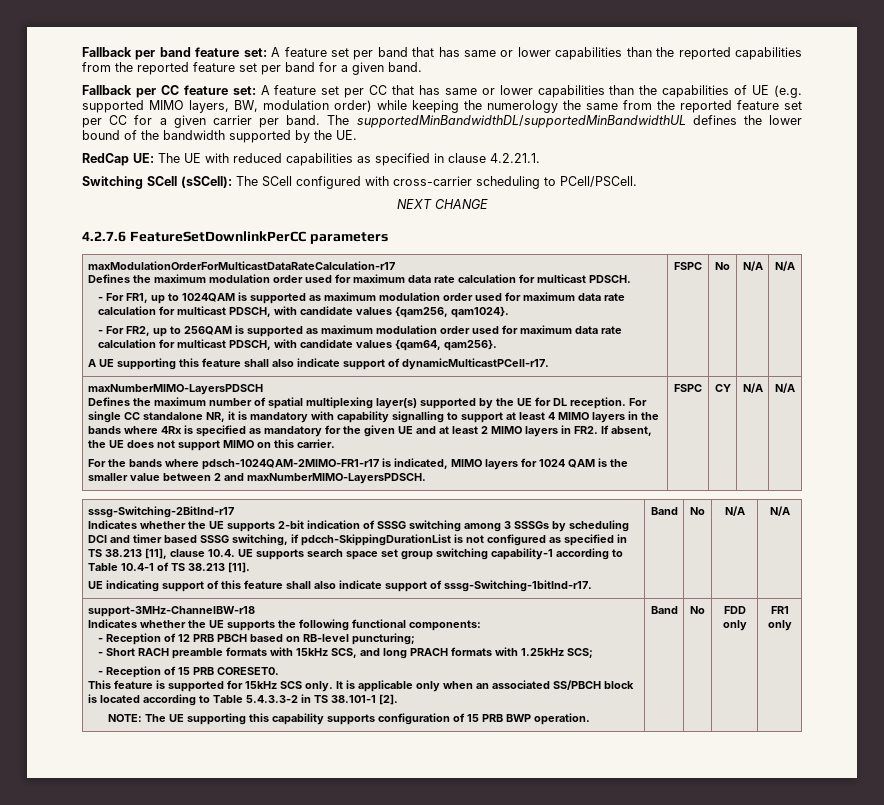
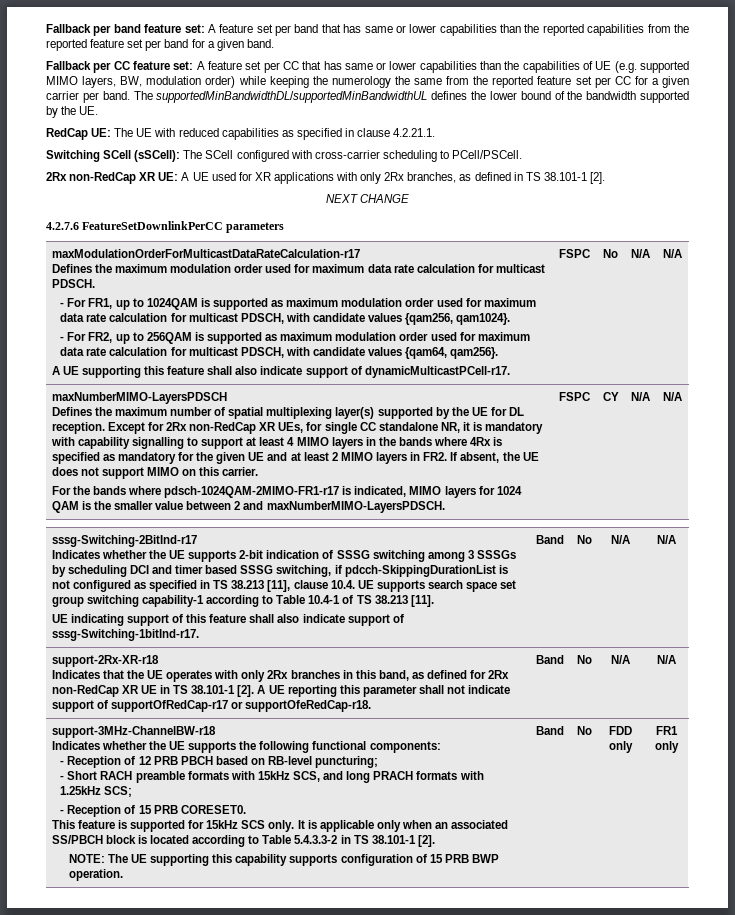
+ 2Rx non-RedCap XR UE: A UE used for XR applications with only 2Rx branches, as defined in TS 38.101-1 [2].
- For single CC standalone NR, it is mandatory with capability signalling to support at least 4 MIMO layers in the bands where 4Rx is specified as mandatory for the given UE and at least 2 MIMO layers in FR2. If absent, the UE does not support MIMO on this carrier.
+ Except for 2Rx non-RedCap XR UEs, for single CC standalone NR, it is mandatory with capability signalling to support at least 4 MIMO layers in the bands where 4Rx is specified as mandatory for the given UE and at least 2 MIMO layers in FR2. If absent, the UE does not support MIMO on this carrier.
+ support-2Rx-XR-r18
+ Indicates that the UE operates with only 2Rx branches in this band, as defined for 2Rx non-RedCap XR UE in TS 38.101-1 [2]. A UE reporting this parameter shall not indicate support of supportOfRedCap-r17 or supportOfeRedCap-r18. | Band | No | N/A | N/A

